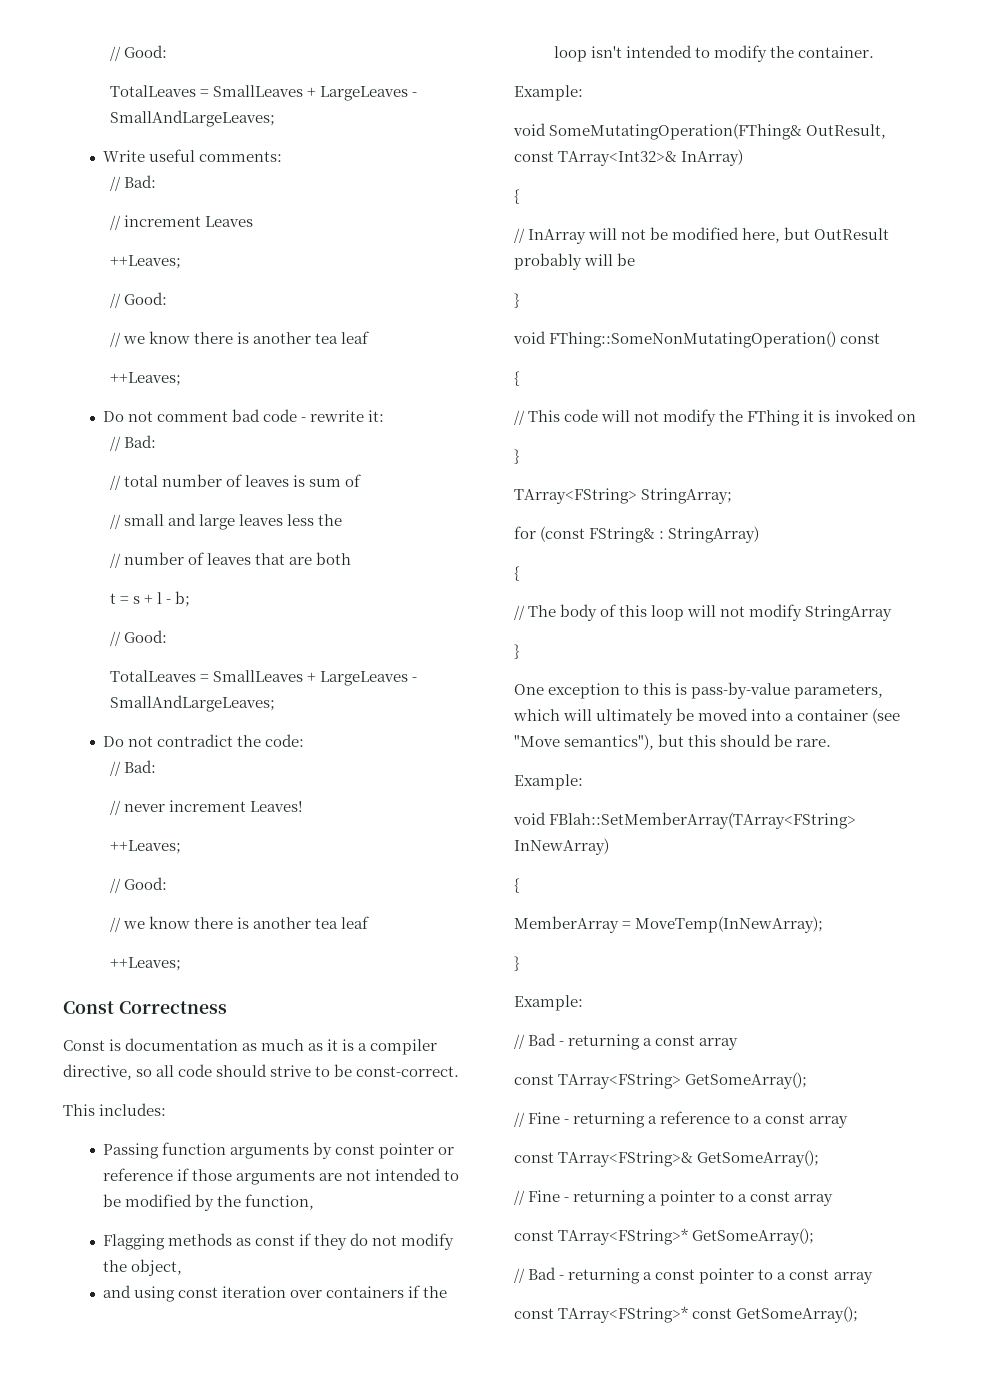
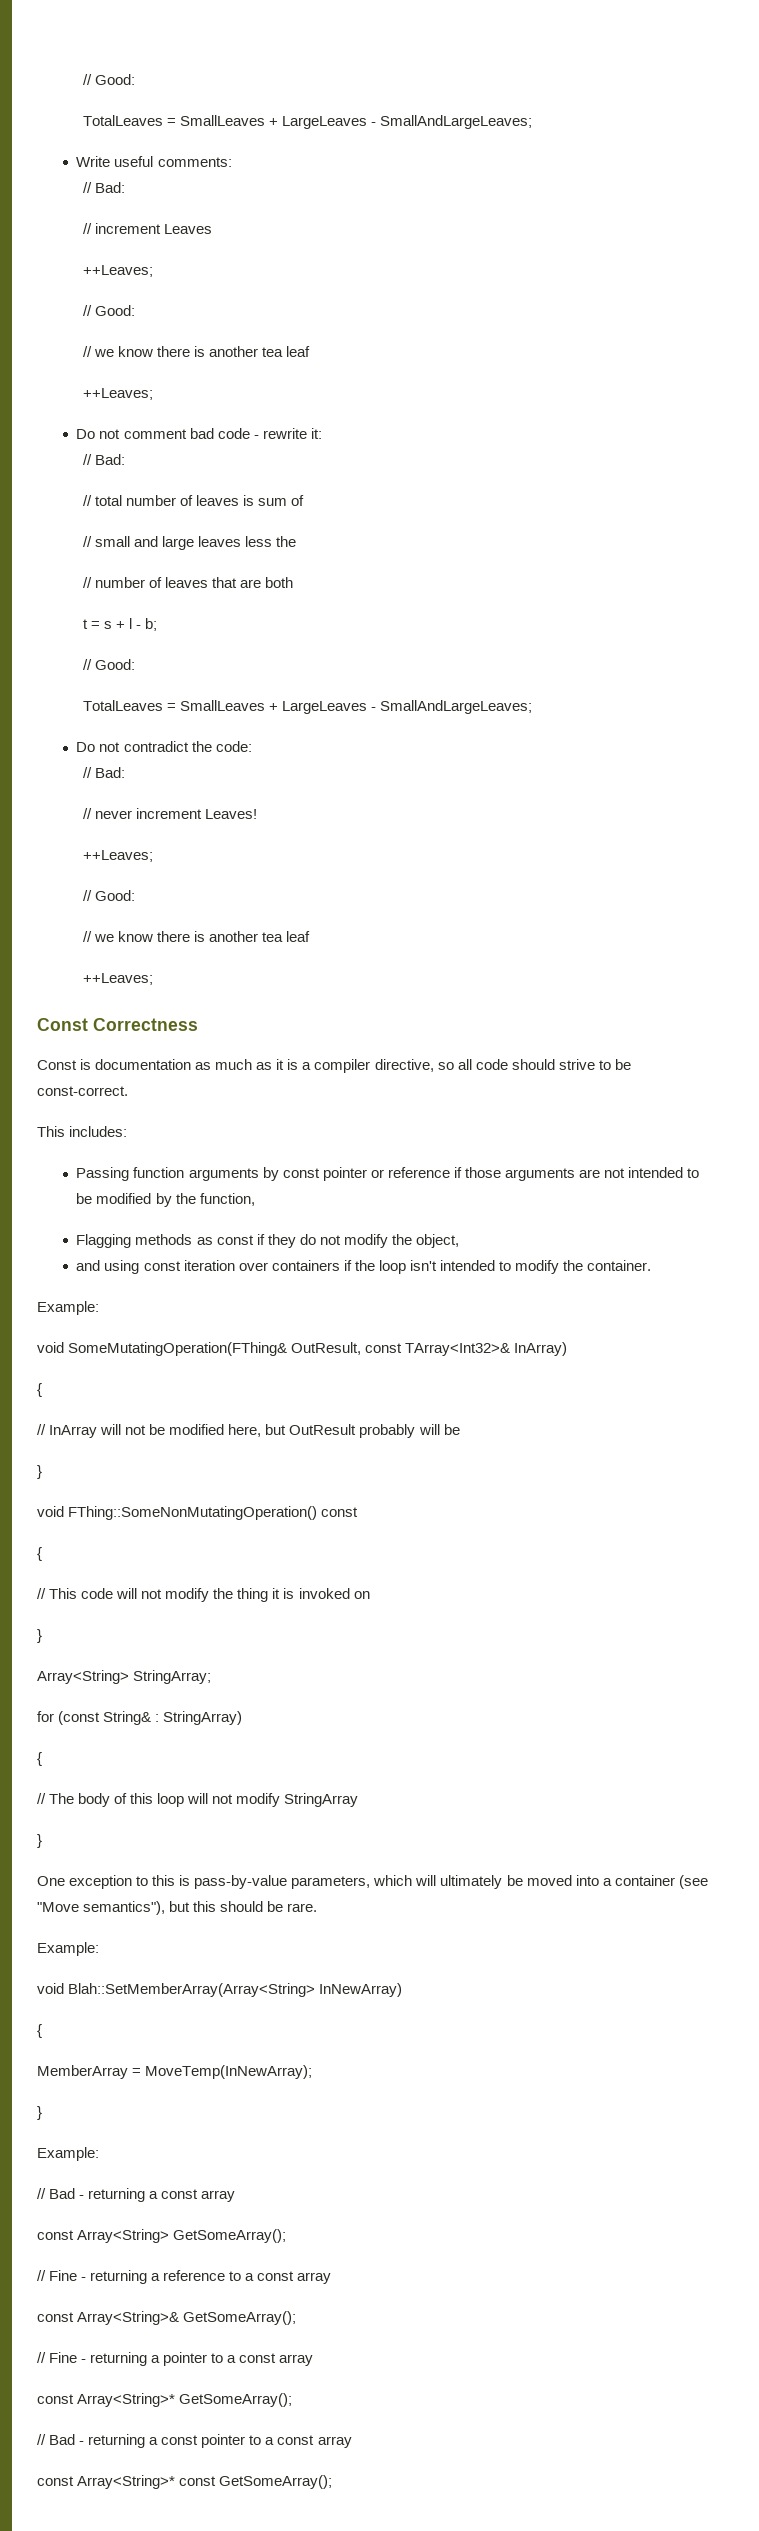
- // This code will not modify the FThing it is invoked on
+ // This code will not modify the thing it is invoked on
- TArray<FString> StringArray;
+ Array<String> StringArray;
- for (const FString& : StringArray)
+ for (const String& : StringArray)
- void FBlah::SetMemberArray(TArray<FString> InNewArray)
+ void Blah::SetMemberArray(Array<String> InNewArray)
- const TArray<FString> GetSomeArray();
+ const Array<String> GetSomeArray();
- const TArray<FString>& GetSomeArray();
+ const Array<String>& GetSomeArray();
- const TArray<FString>* GetSomeArray();
+ const Array<String>* GetSomeArray();
- const TArray<FString>* const GetSomeArray();
+ const Array<String>* const GetSomeArray();

